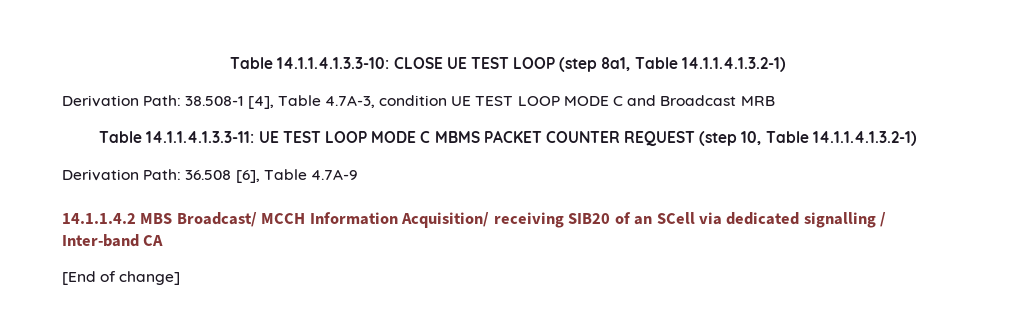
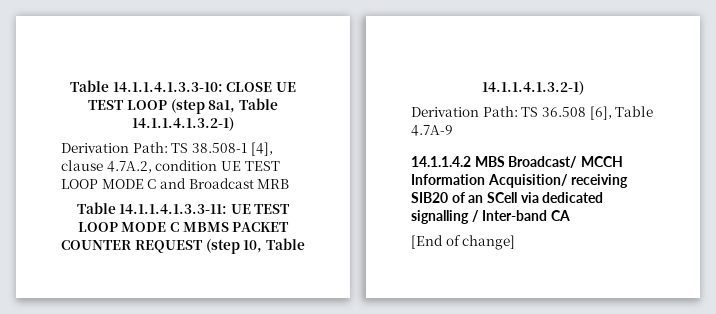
- Derivation Path: 38.508-1 [4], Table 4.7A-3, condition UE TEST LOOP MODE C and Broadcast MRB
+ Derivation Path: TS 38.508-1 [4], clause 4.7A.2, condition UE TEST LOOP MODE C and Broadcast MRB
- Derivation Path: 36.508 [6], Table 4.7A-9
+ Derivation Path: TS 36.508 [6], Table 4.7A-9

